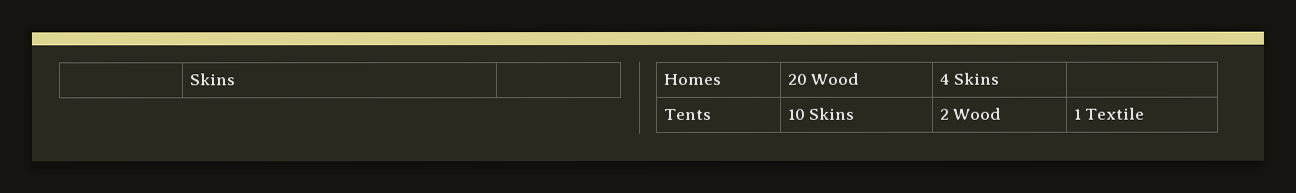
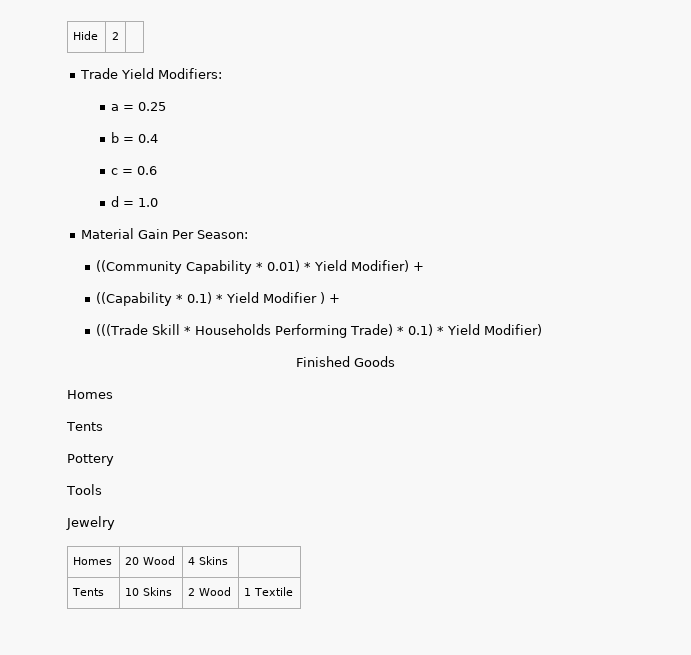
- | Skins |
+ Hide | 2 |
+ Trade Yield Modifiers:
+ a = 0.25
+ b = 0.4
+ c = 0.6
+ d = 1.0
+ Material Gain Per Season:
+ ((Community Capability * 0.01) * Yield Modifier) +
+ ((Capability * 0.1) * Yield Modifier ) +
+ (((Trade Skill * Households Performing Trade) * 0.1) * Yield Modifier)
+ Finished Goods
+ Homes
+ Tents
+ Pottery
+ Tools
+ Jewelry

